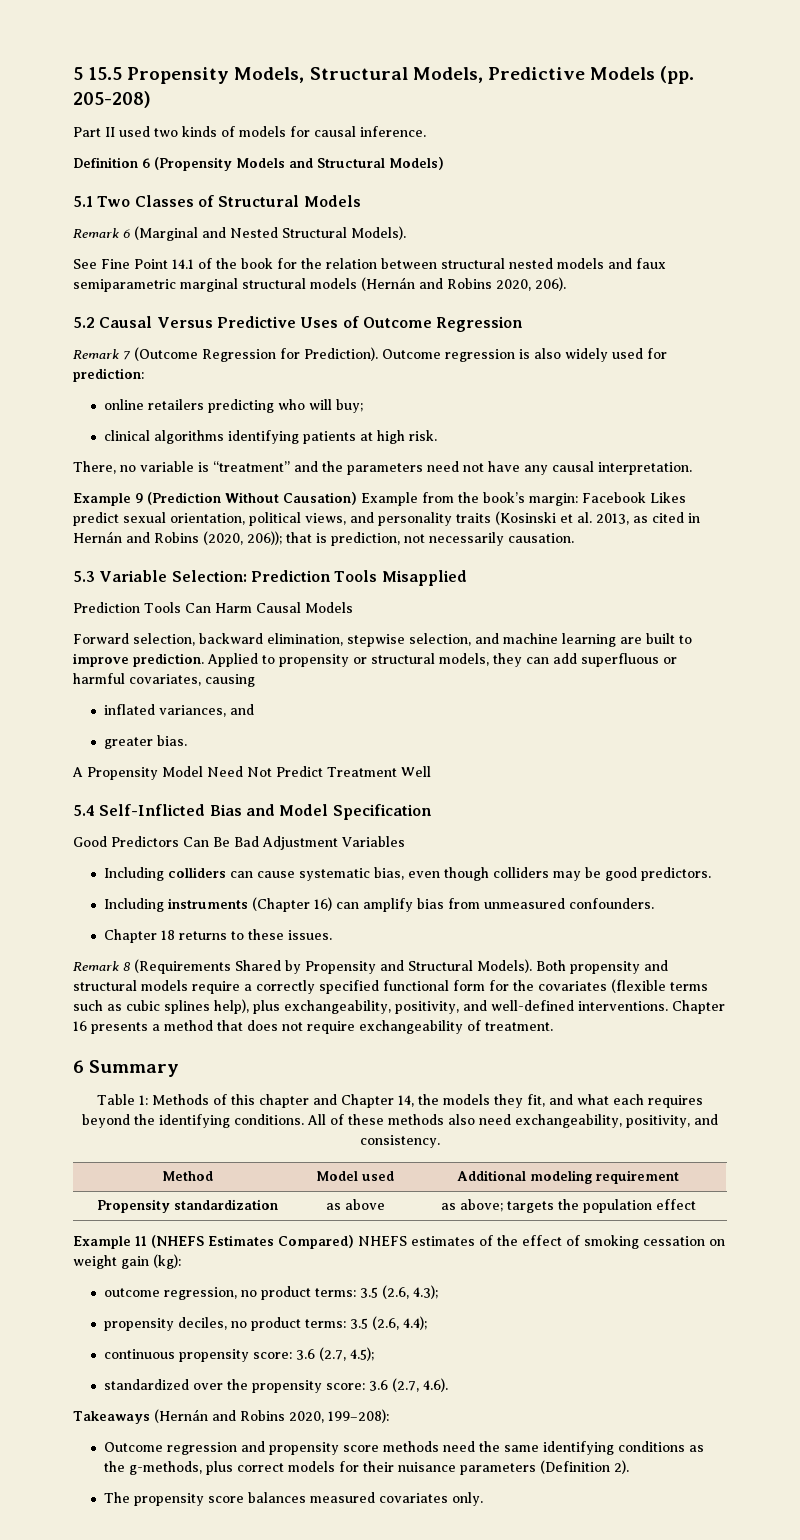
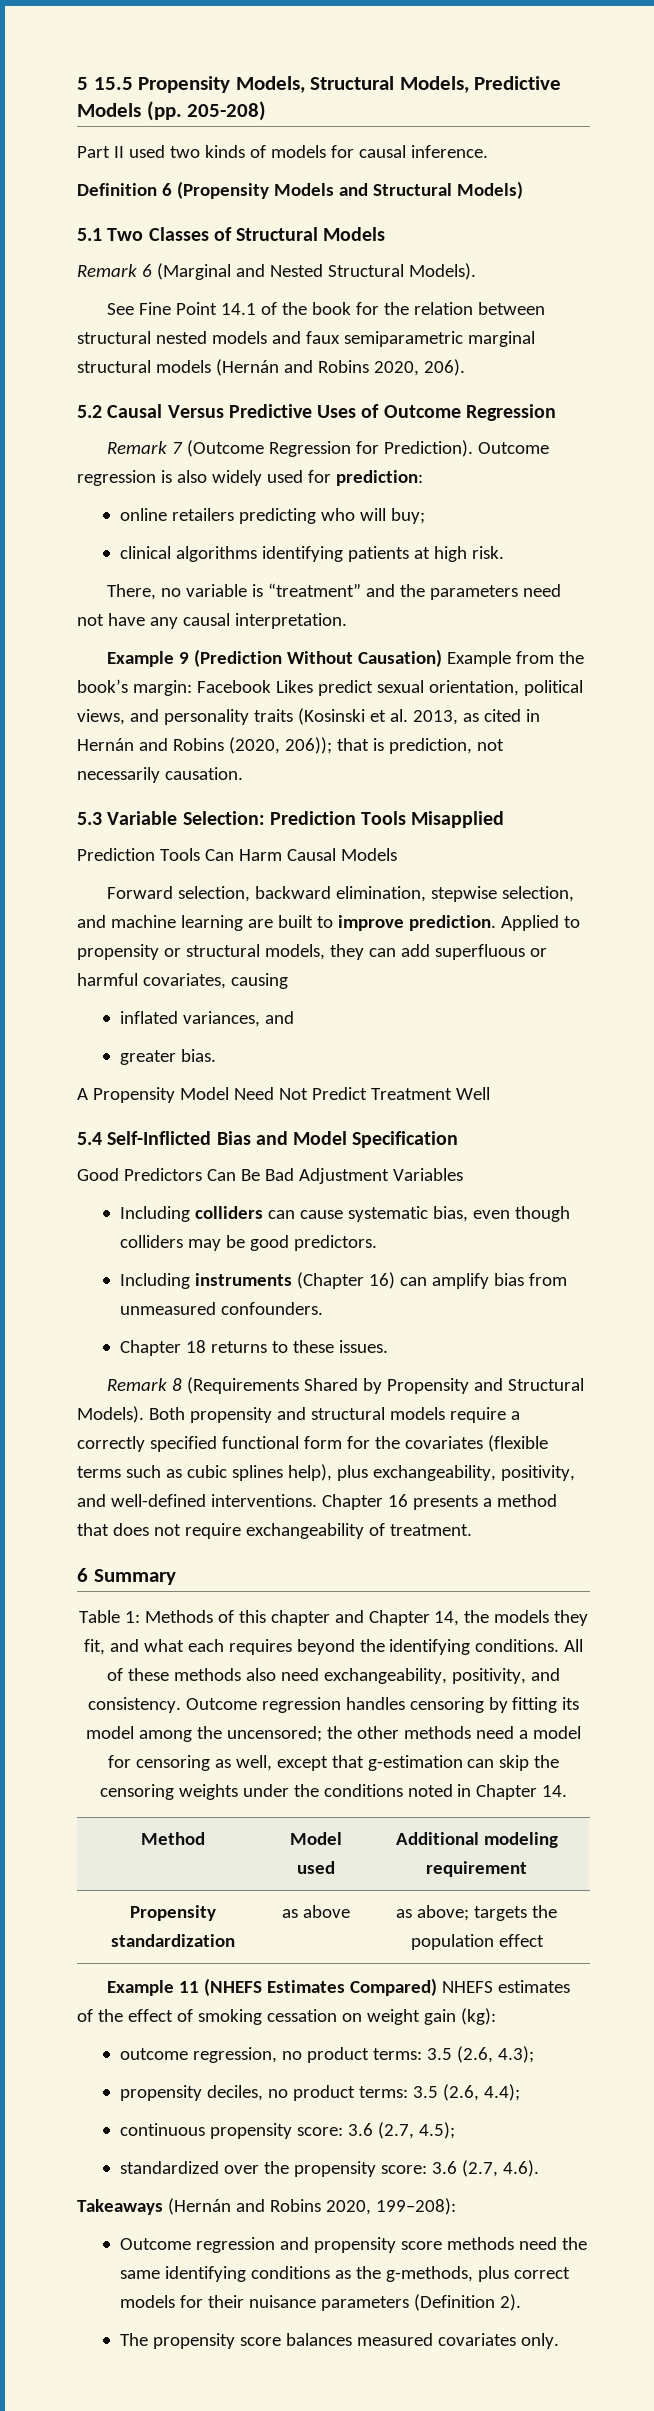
+ Outcome regression handles censoring by fitting its model among the uncensored; the other methods need a model for censoring as well, except that g-estimation can skip the censoring weights under the conditions noted in Chapter 14.

